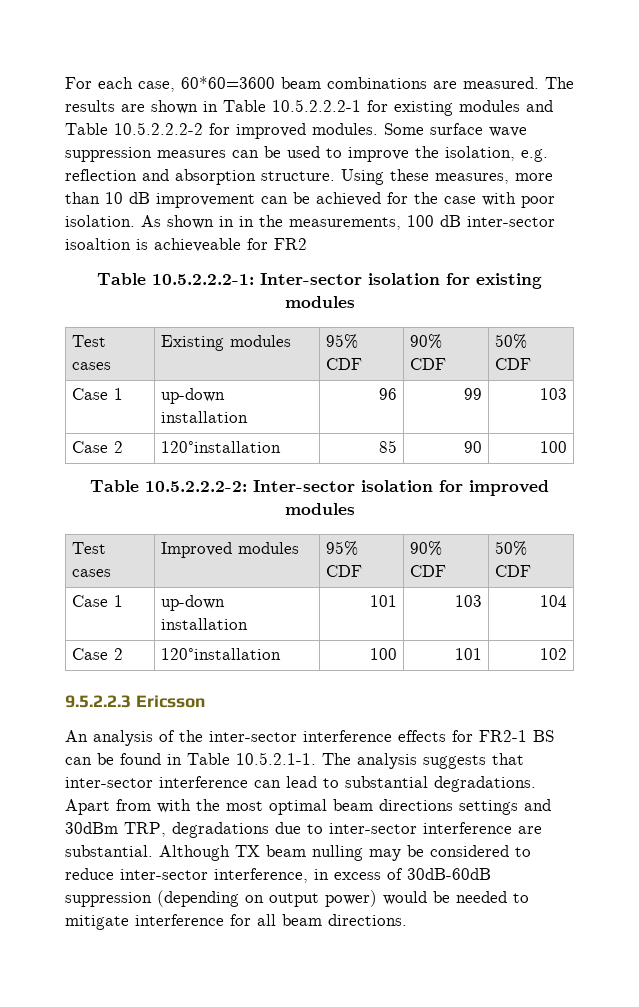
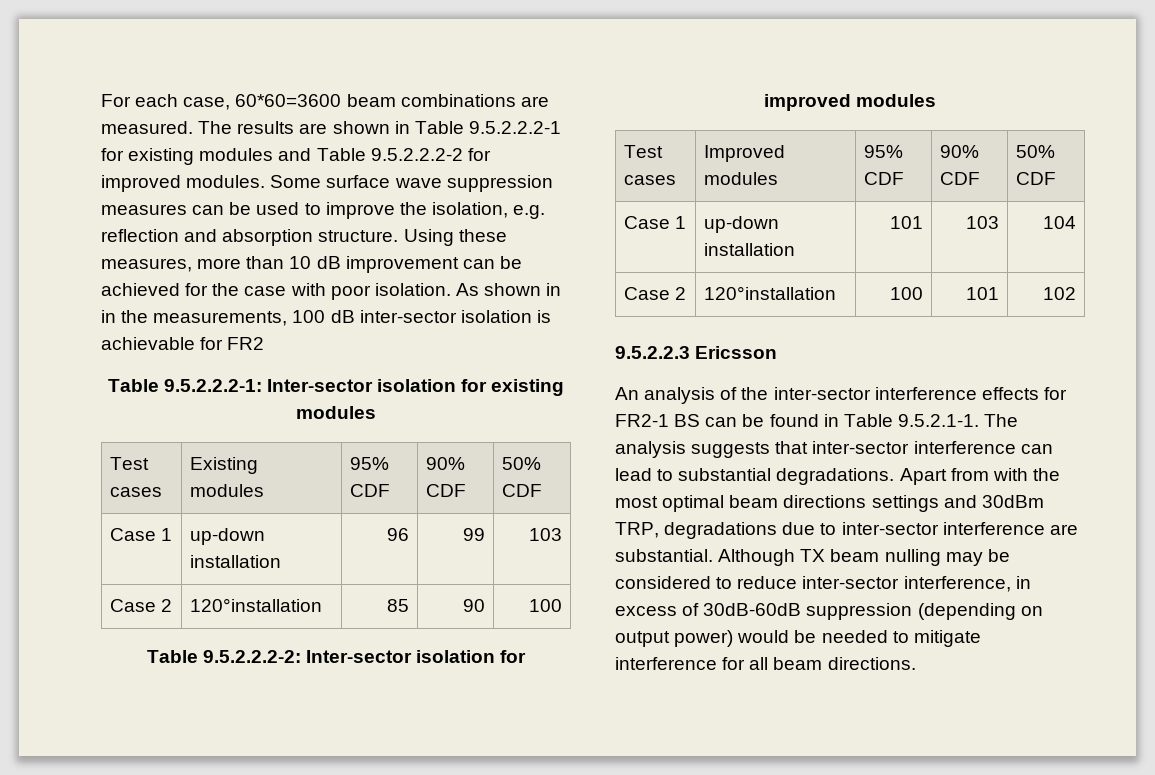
- The results are shown in Table 10.5.2.2.2-1 for existing modules and Table 10.5.2.2.2-2 for improved modules.
+ The results are shown in Table 9.5.2.2.2-1 for existing modules and Table 9.5.2.2.2-2 for improved modules.
- As shown in in the measurements, 100 dB inter-sector isoaltion is achieveable for FR2
+ As shown in in the measurements, 100 dB inter-sector isolation is achievable for FR2
- Table 10.5.2.2.2-1: Inter-sector isolation for existing modules
+ Table 9.5.2.2.2-1: Inter-sector isolation for existing modules
- Table 10.5.2.2.2-2: Inter-sector isolation for improved modules
+ Table 9.5.2.2.2-2: Inter-sector isolation for improved modules
- An analysis of the inter-sector interference effects for FR2-1 BS can be found in Table 10.5.2.1-1. The analysis suggests that inter-sector interference can lead to substantial degradations.
+ An analysis of the inter-sector interference effects for FR2-1 BS can be found in Table 9.5.2.1-1. The analysis suggests that inter-sector interference can lead to substantial degradations.

